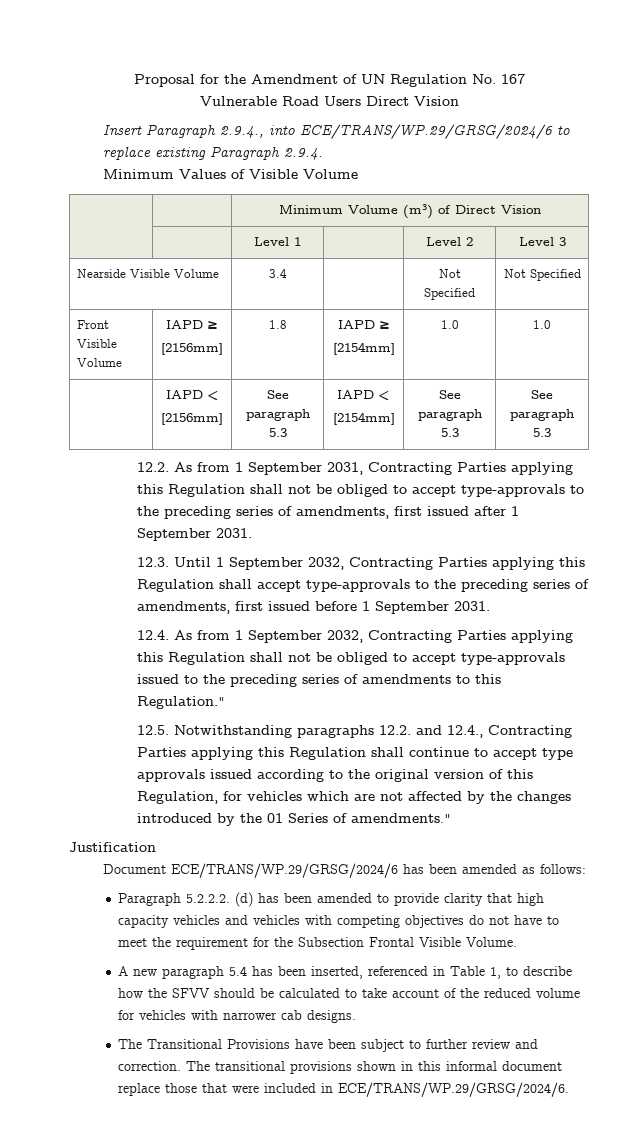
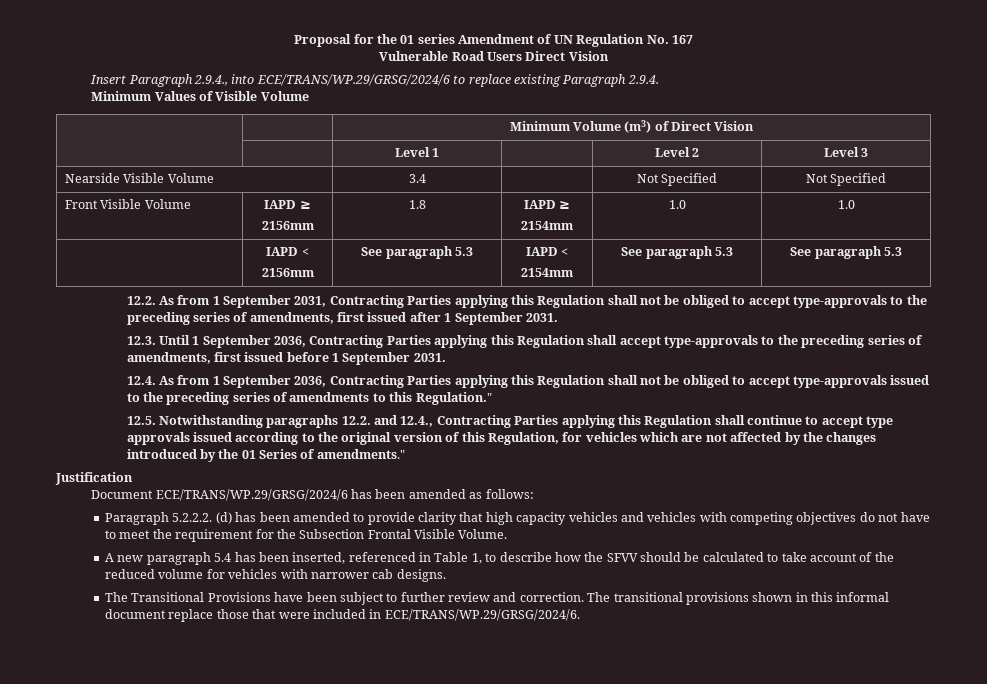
- Proposal for the Amendment of UN Regulation No. 167
+ Proposal for the 01 series Amendment of UN Regulation No. 167
  Front Visible Volume | IAPD ≥
- [2156mm] | 1.8 | IAPD ≥
- [2154mm] | 1.0 | 1.0
+ 2156mm | 1.8 | IAPD ≥
+ 2154mm | 1.0 | 1.0
  | IAPD <
- [2156mm] | See paragraph 5.3 | IAPD <
- [2154mm] | See paragraph 5.3 | See paragraph 5.3
+ 2156mm | See paragraph 5.3 | IAPD <
+ 2154mm | See paragraph 5.3 | See paragraph 5.3
- 12.3. Until 1 September 2032, Contracting Parties applying this Regulation shall accept type-approvals to the preceding series of amendments, first issued before 1 September 2031.
+ 12.3. Until 1 September 2036, Contracting Parties applying this Regulation shall accept type-approvals to the preceding series of amendments, first issued before 1 September 2031.
- 12.4. As from 1 September 2032, Contracting Parties applying this Regulation shall not be obliged to accept type-approvals issued to the preceding series of amendments to this Regulation."
+ 12.4. As from 1 September 2036, Contracting Parties applying this Regulation shall not be obliged to accept type-approvals issued to the preceding series of amendments to this Regulation."

